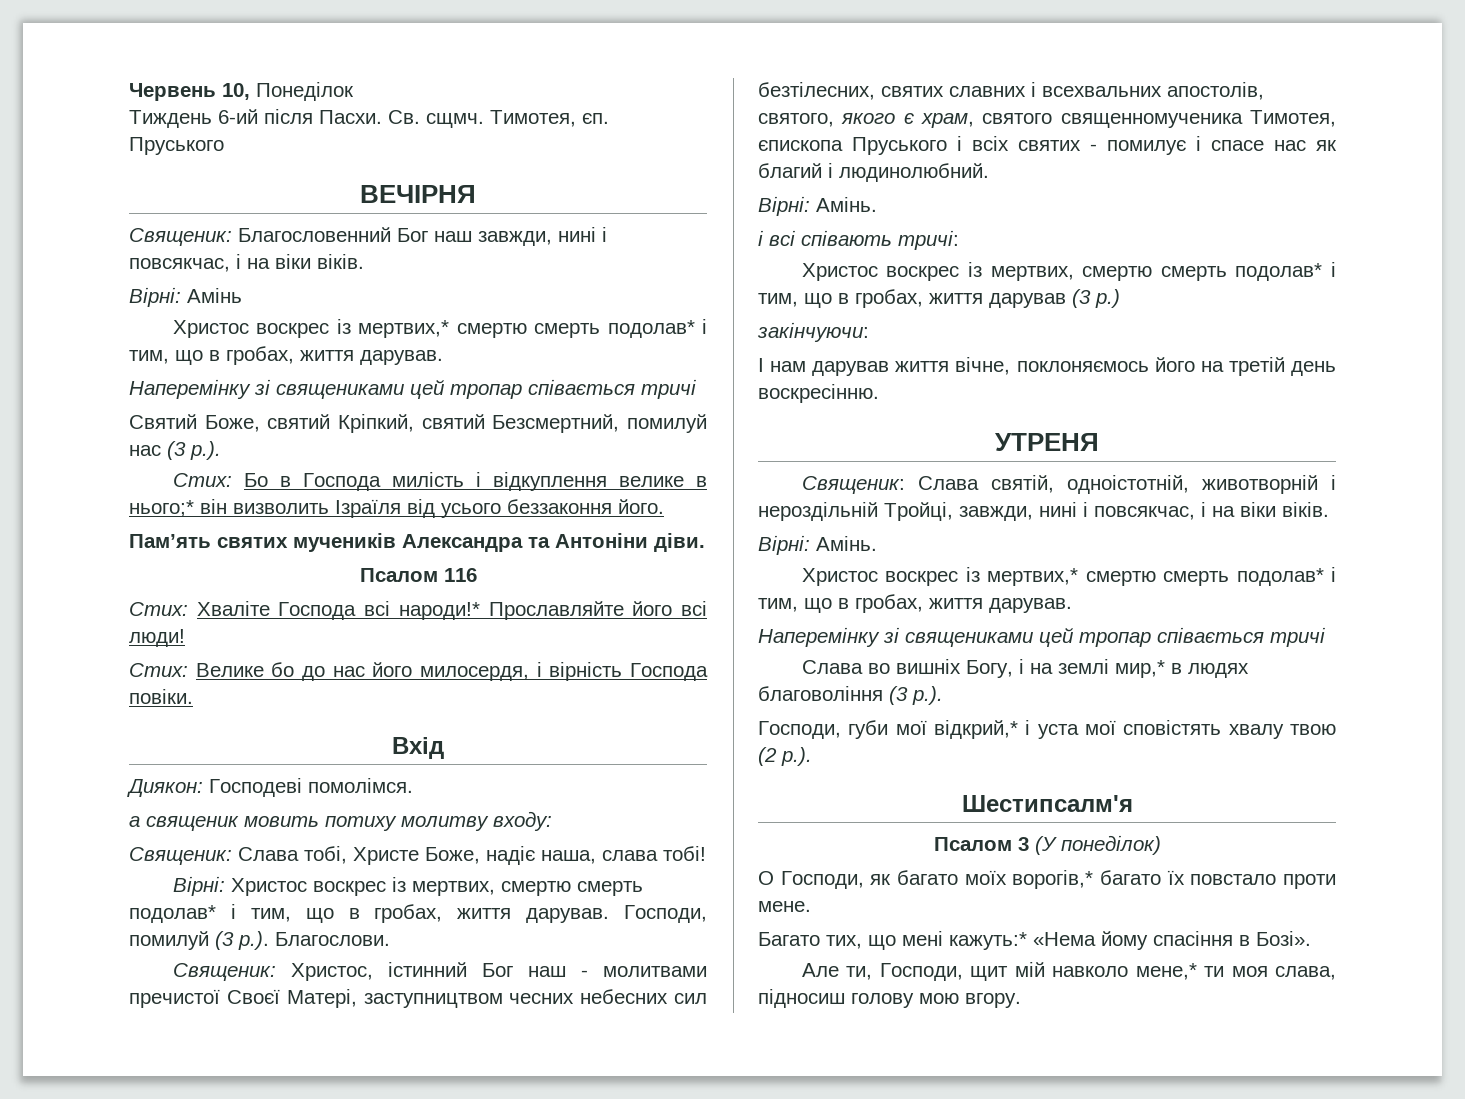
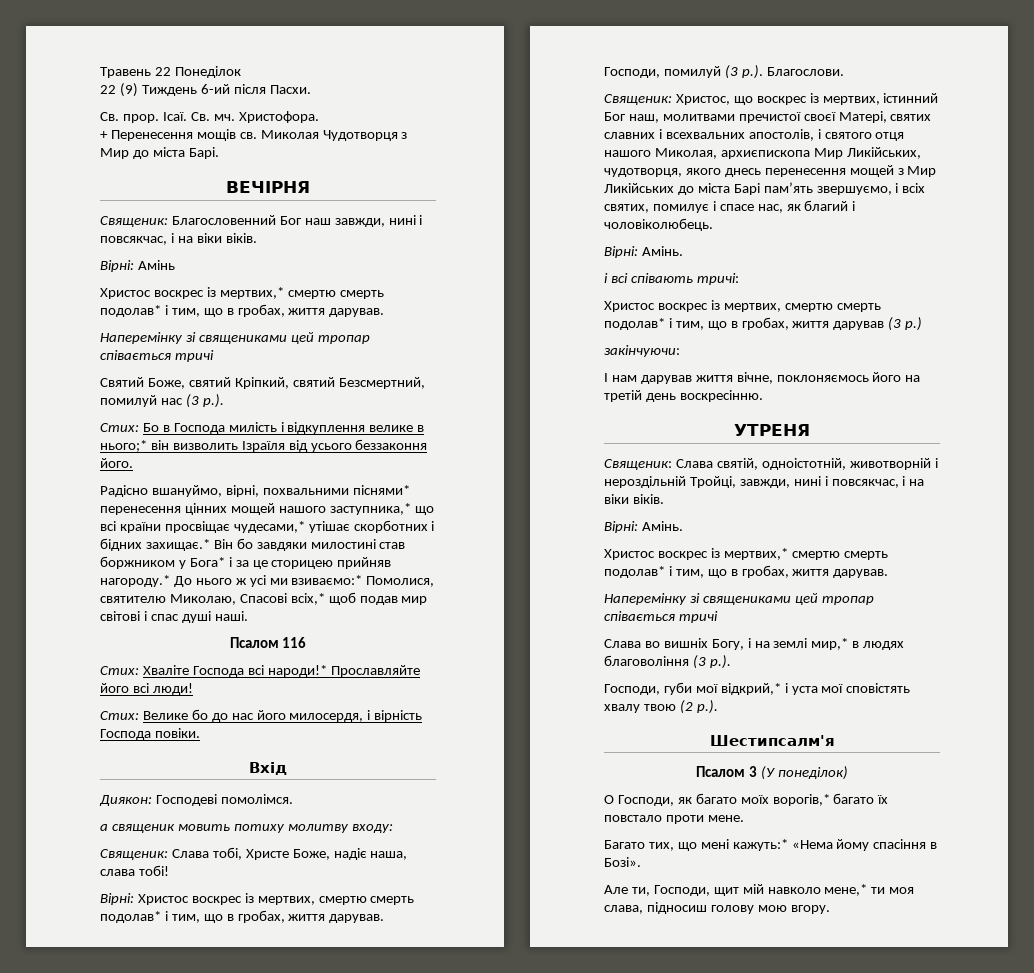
- Червень 10, Понеділок
+ Травень 22 Понеділок
- Тиждень 6-ий після Пасхи. Св. сщмч. Тимотея, єп. Пруського
+ 22 (9) Тиждень 6-ий після Пасхи.
+ Св. прор. Ісаї. Св. мч. Христофора.
+ + Перенесення мощів св. Миколая Чудотворця з Мир до міста Барі.
- Пам’ять святих мучеників Александра та Антоніни діви.
+ Радісно вшануймо, вірні, похвальними піснями* перенесення цінних мощей нашого заступника,* що всі країни просвіщає чудесами,* утішає скорботних і бідних захищає.* Він бо завдяки милостині став боржником у Бога* і за це сторицею прийняв нагороду.* До нього ж усі ми взиваємо:* Помолися, святителю Миколаю, Спасові всіх,* щоб подав мир світові і спас душі наші.
- Священик: Христос, істинний Бог наш - молитвами пречистої Своєї Матері, заступництвом чесних небесних сил безтілесних, святих славних і всехвальних апостолів, святого, якого є храм, святого священномученика Тимотея, єпископа Пруського і всіх святих - помилує і спасе нас як благий і людинолюбний.
+ Священик: Христос, що воскрес із мертвих, істинний Бог наш, молитвами пречистої своєї Матері, святих славних і всехвальних апостолів, і святого отця нашого Миколая, архиєпископа Мир Ликійських, чудотворця, якого днесь перенесення мощей з Мир Ликійських до міста Барі пам’ять звершуємо, і всіх святих, помилує і спасе нас, як благий і чоловіколюбець.

